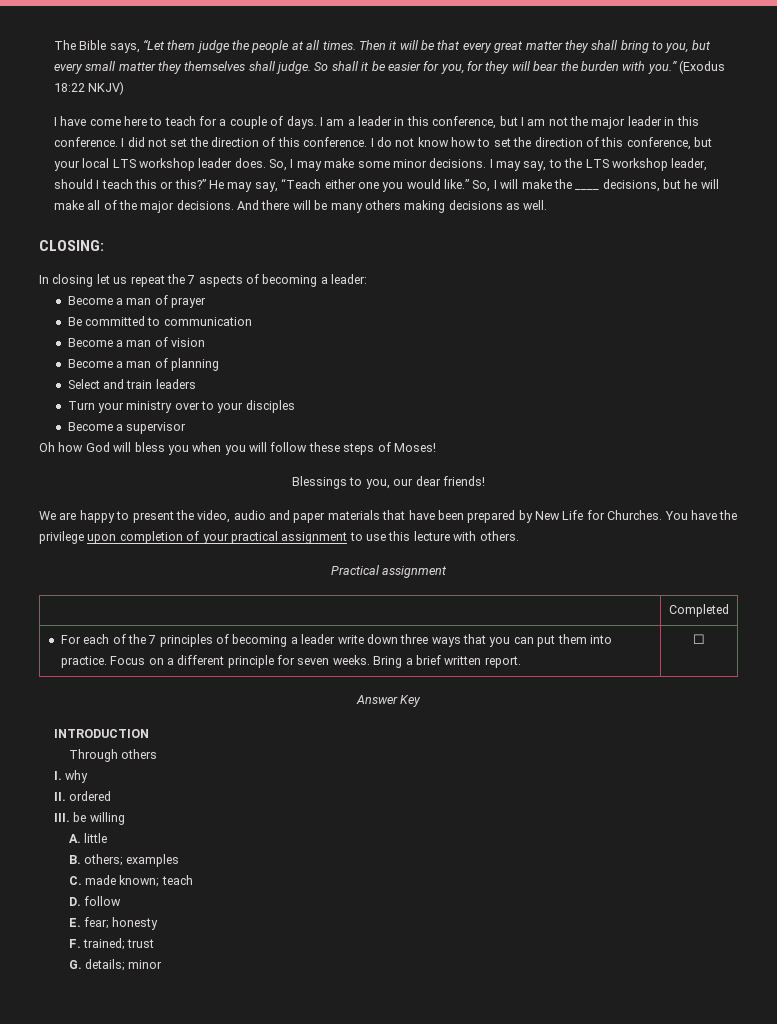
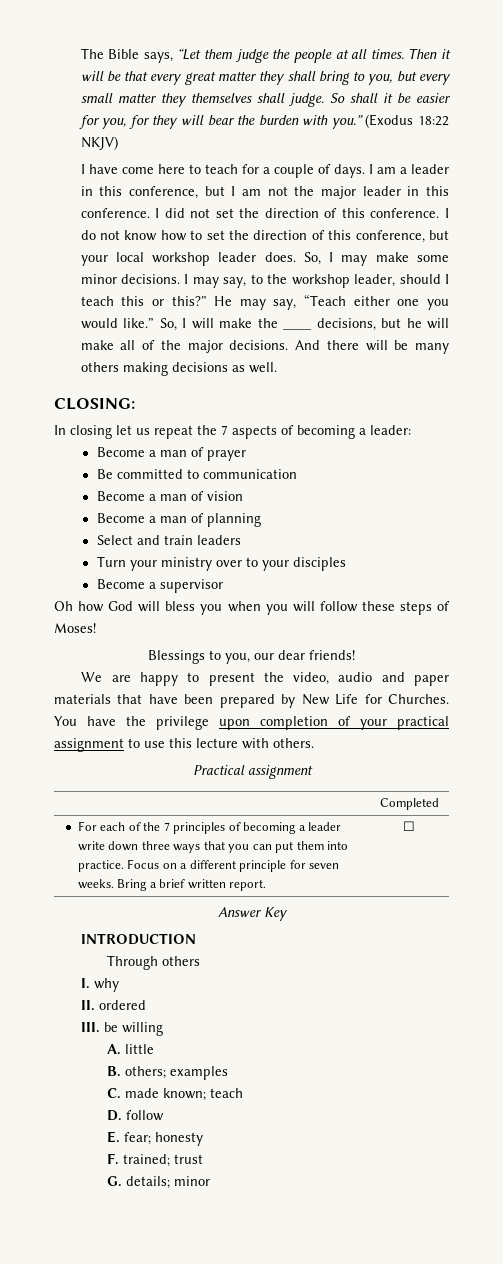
- I do not know how to set the direction of this conference, but your local LTS workshop leader does.
+ I do not know how to set the direction of this conference, but your local workshop leader does.
- I may say, to the LTS workshop leader, should I teach this or this?”
+ I may say, to the workshop leader, should I teach this or this?”

